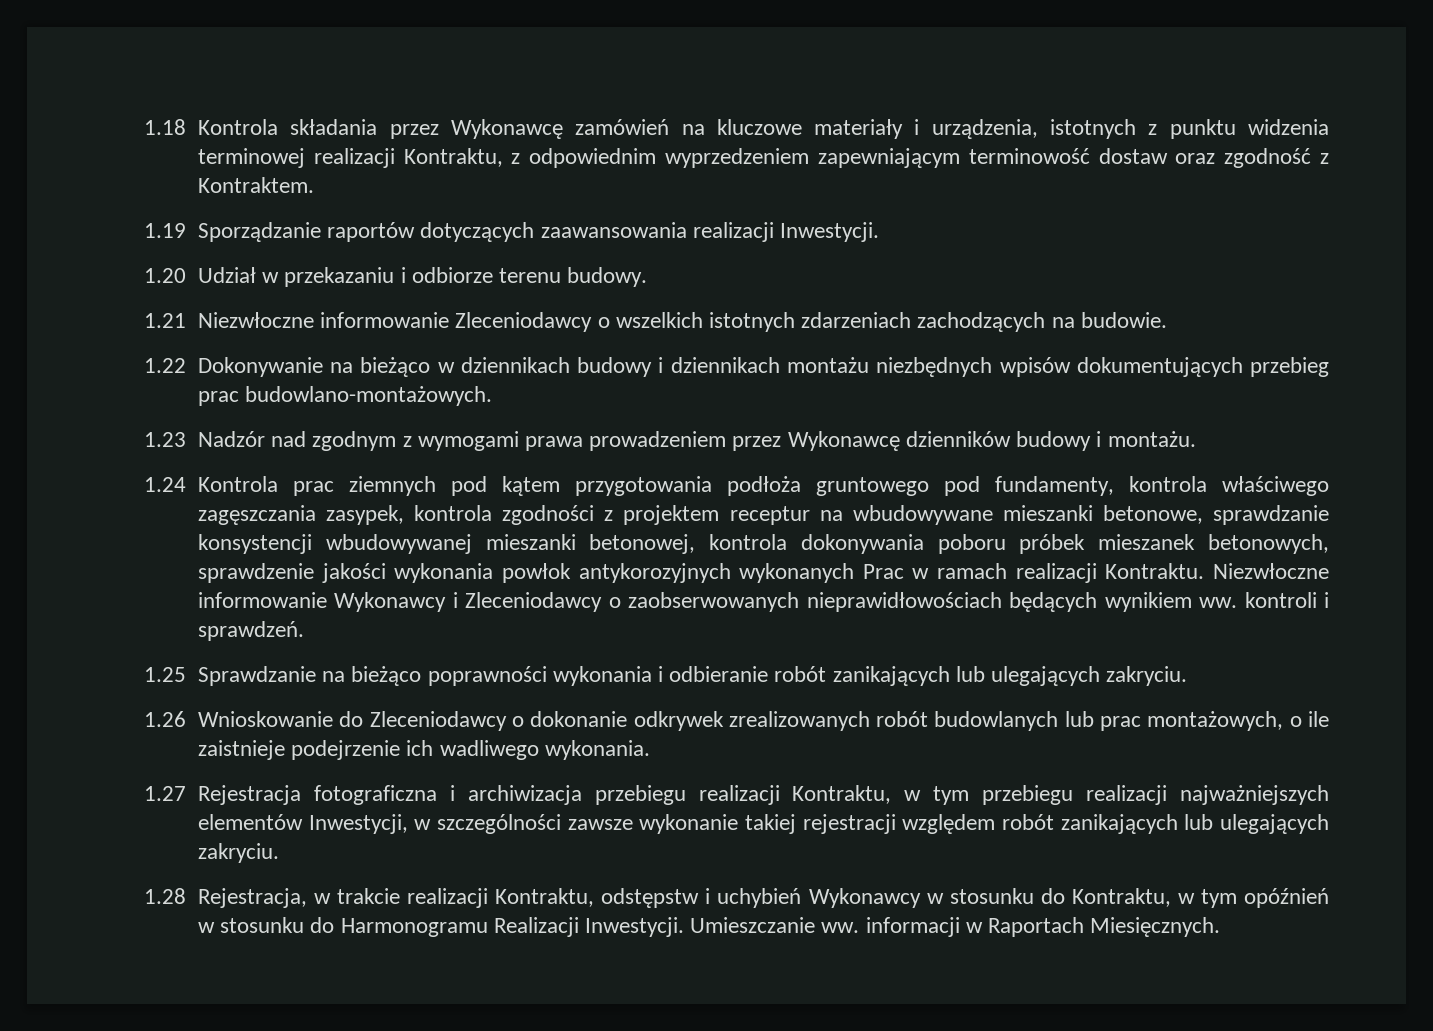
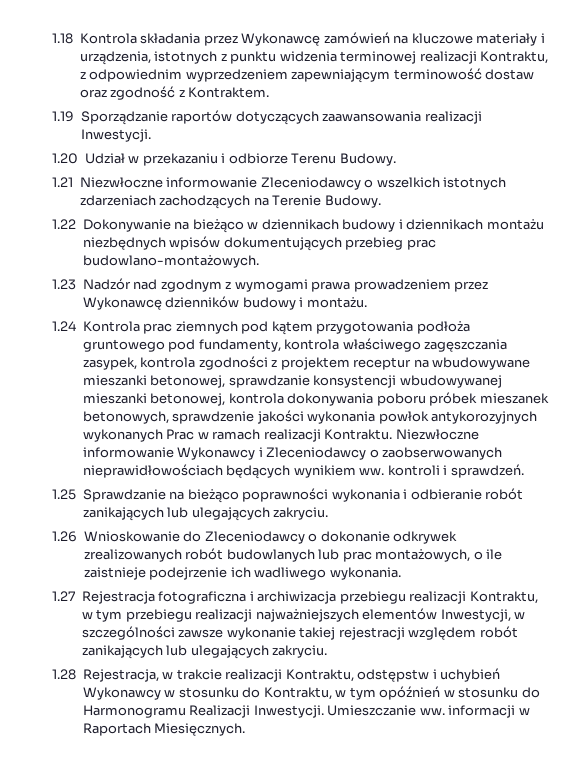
- 1.20 Udział w przekazaniu i odbiorze terenu budowy.
+ 1.20 Udział w przekazaniu i odbiorze Terenu Budowy.
- 1.21 Niezwłoczne informowanie Zleceniodawcy o wszelkich istotnych zdarzeniach zachodzących na budowie.
+ 1.21 Niezwłoczne informowanie Zleceniodawcy o wszelkich istotnych zdarzeniach zachodzących na Terenie Budowy.
- 1.24 Kontrola prac ziemnych pod kątem przygotowania podłoża gruntowego pod fundamenty, kontrola właściwego zagęszczania zasypek, kontrola zgodności z projektem receptur na wbudowywane mieszanki betonowe, sprawdzanie konsystencji wbudowywanej mieszanki betonowej, kontrola dokonywania poboru próbek mieszanek betonowych, sprawdzenie jakości wykonania powłok antykorozyjnych wykonanych Prac w ramach realizacji Kontraktu.
+ 1.24 Kontrola prac ziemnych pod kątem przygotowania podłoża gruntowego pod fundamenty, kontrola właściwego zagęszczania zasypek, kontrola zgodności z projektem receptur na wbudowywane mieszanki betonowej, sprawdzanie konsystencji wbudowywanej mieszanki betonowej, kontrola dokonywania poboru próbek mieszanek betonowych, sprawdzenie jakości wykonania powłok antykorozyjnych wykonanych Prac w ramach realizacji Kontraktu.

